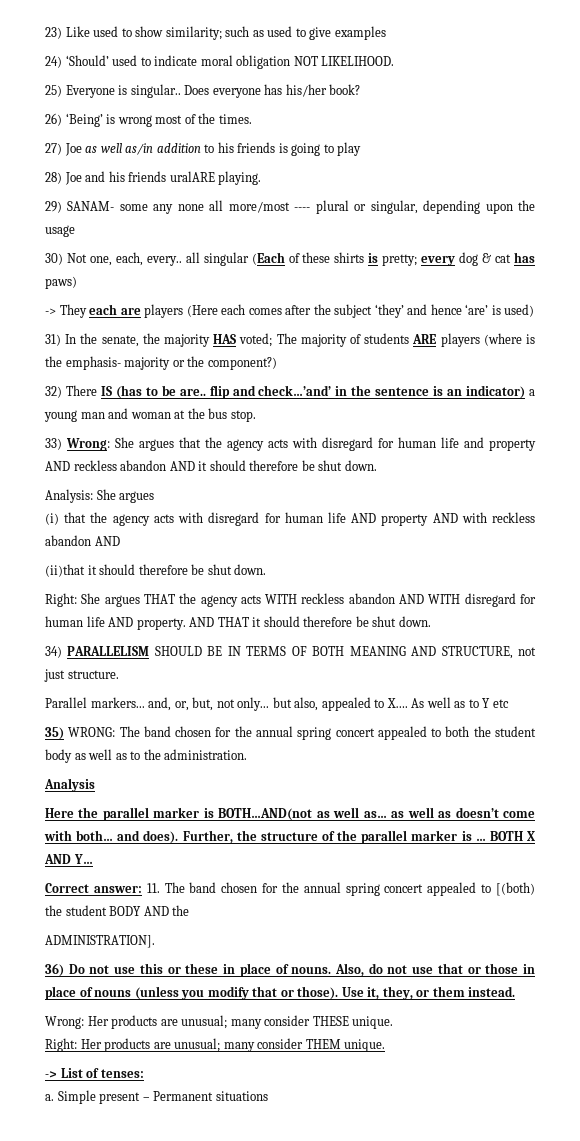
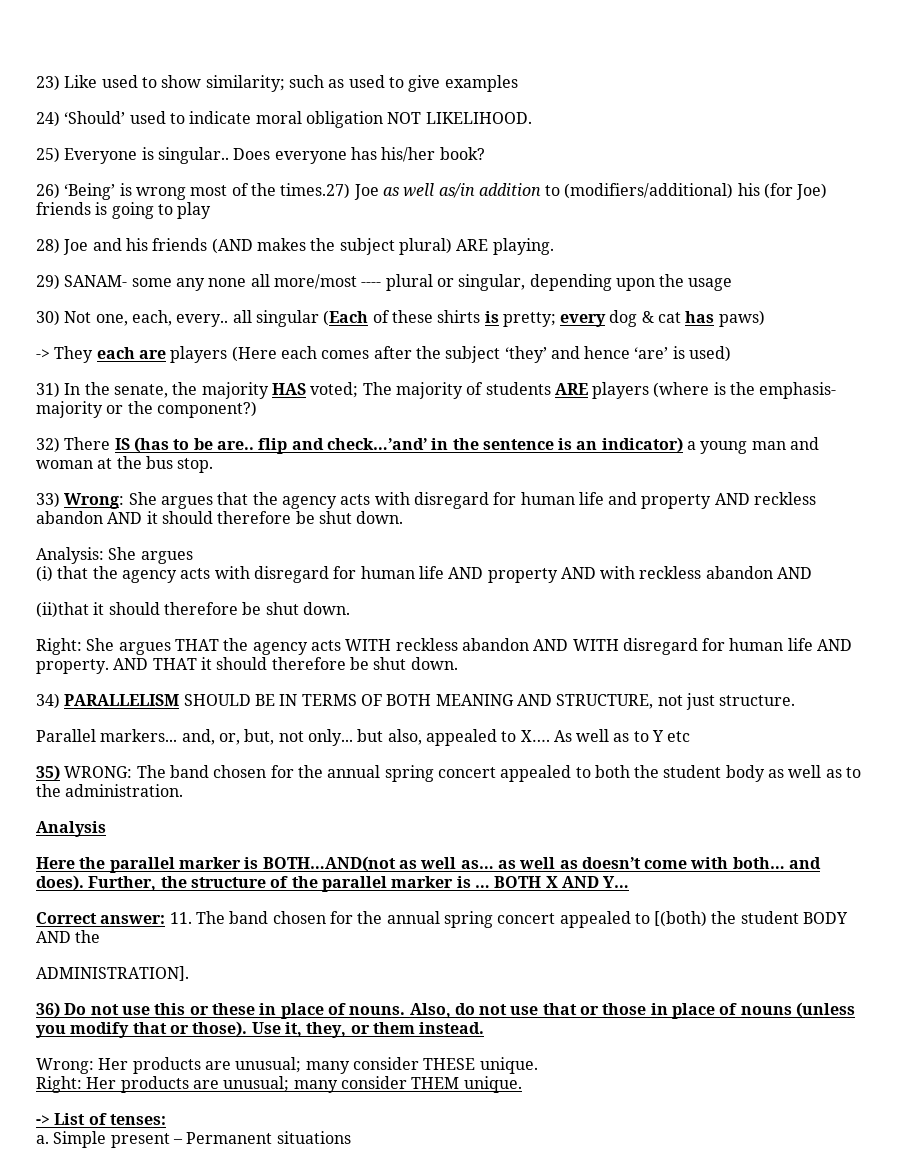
- 26) ‘Being’ is wrong most of the times.
- 27) Joe as well as/in addition to his friends is going to play
+ 26) ‘Being’ is wrong most of the times.27) Joe as well as/in addition to (modifiers/additional) his (for Joe) friends is going to play
- 28) Joe and his friends uralARE playing.
+ 28) Joe and his friends (AND makes the subject plural) ARE playing.

